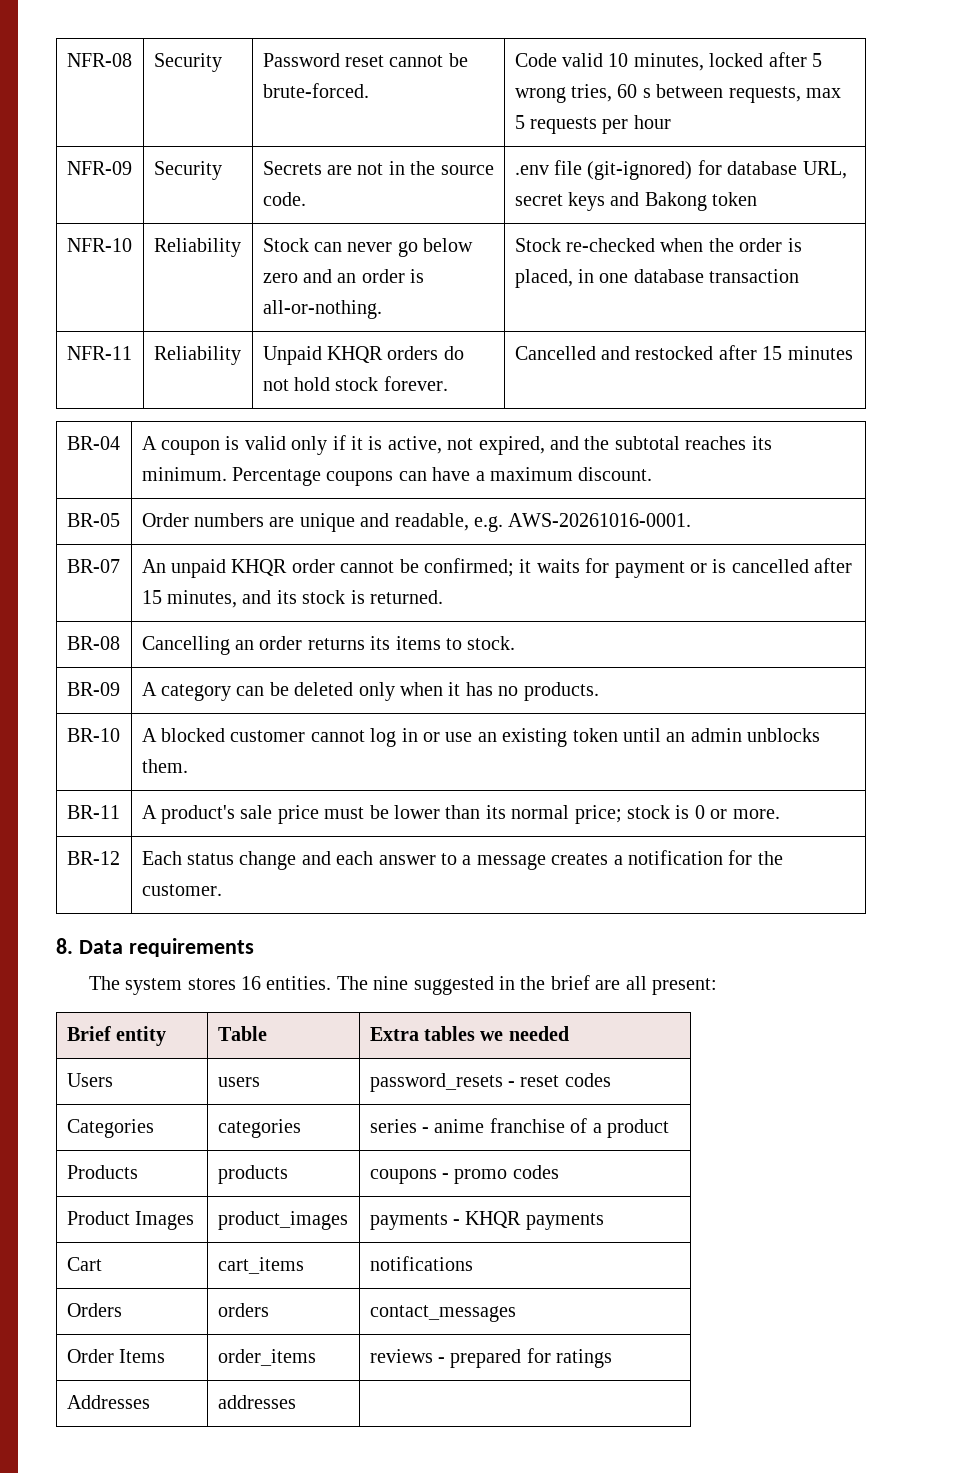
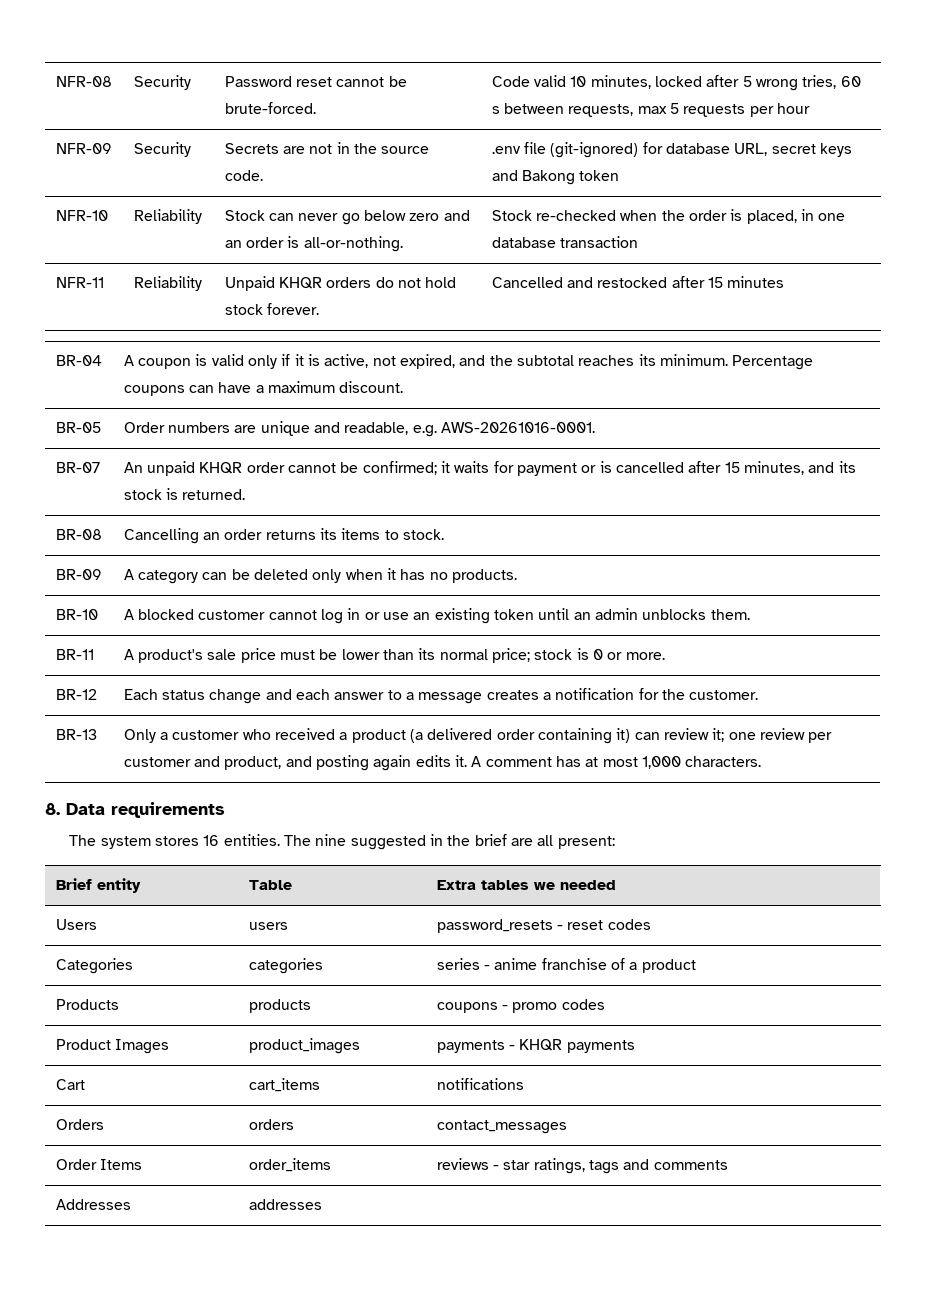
+ BR-13 | Only a customer who received a product (a delivered order containing it) can review it; one review per customer and product, and posting again edits it. A comment has at most 1,000 characters.
- Order Items | order_items | reviews - prepared for ratings
+ Order Items | order_items | reviews - star ratings, tags and comments

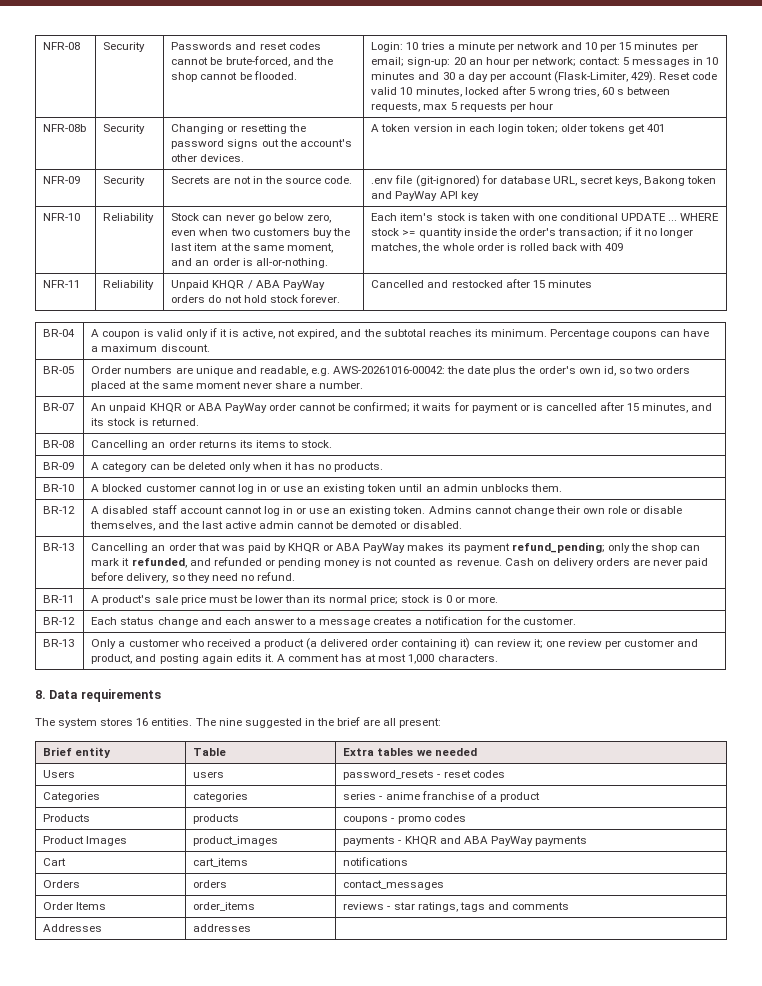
- Password reset cannot be brute-forced. | Code valid 10 minutes, locked after 5 wrong tries, 60 s between requests, max 5 requests per hour
+ Passwords and reset codes cannot be brute-forced, and the shop cannot be flooded. | Login: 10 tries a minute per network and 10 per 15 minutes per email; sign-up: 20 an hour per network; contact: 5 messages in 10 minutes and 30 a day per account (Flask-Limiter, 429). Reset code valid 10 minutes, locked after 5 wrong tries, 60 s between requests, max 5 requests per hour
+ NFR-08b | Security | Changing or resetting the password signs out the account's other devices. | A token version in each login token; older tokens get 401
- NFR-09 | Security | Secrets are not in the source code. | .env file (git-ignored) for database URL, secret keys and Bakong token
+ NFR-09 | Security | Secrets are not in the source code. | .env file (git-ignored) for database URL, secret keys, Bakong token and PayWay API key
- Stock can never go below zero and an order is all-or-nothing.
+ Stock can never go below zero, even when two customers buy the last item at the same moment, and an order is all-or-nothing.
- Stock re-checked when the order is placed, in one database transaction
+ Each item's stock is taken with one conditional UPDATE ... WHERE stock >= quantity inside the order's transaction; if it no longer matches, the whole order is rolled back with 409
- NFR-11 | Reliability | Unpaid KHQR orders do not hold stock forever. | Cancelled and restocked after 15 minutes
+ NFR-11 | Reliability | Unpaid KHQR / ABA PayWay orders do not hold stock forever. | Cancelled and restocked after 15 minutes
- BR-05 | Order numbers are unique and readable, e.g. AWS-20261016-0001.
+ BR-05 | Order numbers are unique and readable, e.g. AWS-20261016-00042: the date plus the order's own id, so two orders placed at the same moment never share a number.
- BR-07 | An unpaid KHQR order cannot be confirmed; it waits for payment or is cancelled after 15 minutes, and its stock is returned.
+ BR-07 | An unpaid KHQR or ABA PayWay order cannot be confirmed; it waits for payment or is cancelled after 15 minutes, and its stock is returned.
+ BR-12 | A disabled staff account cannot log in or use an existing token. Admins cannot change their own role or disable themselves, and the last active admin cannot be demoted or disabled.
+ BR-13 | Cancelling an order that was paid by KHQR or ABA PayWay makes its payment refund_pending; only the shop can mark it refunded, and refunded or pending money is not counted as revenue. Cash on delivery orders are never paid before delivery, so they need no refund.
- Product Images | product_images | payments - KHQR payments
+ Product Images | product_images | payments - KHQR and ABA PayWay payments

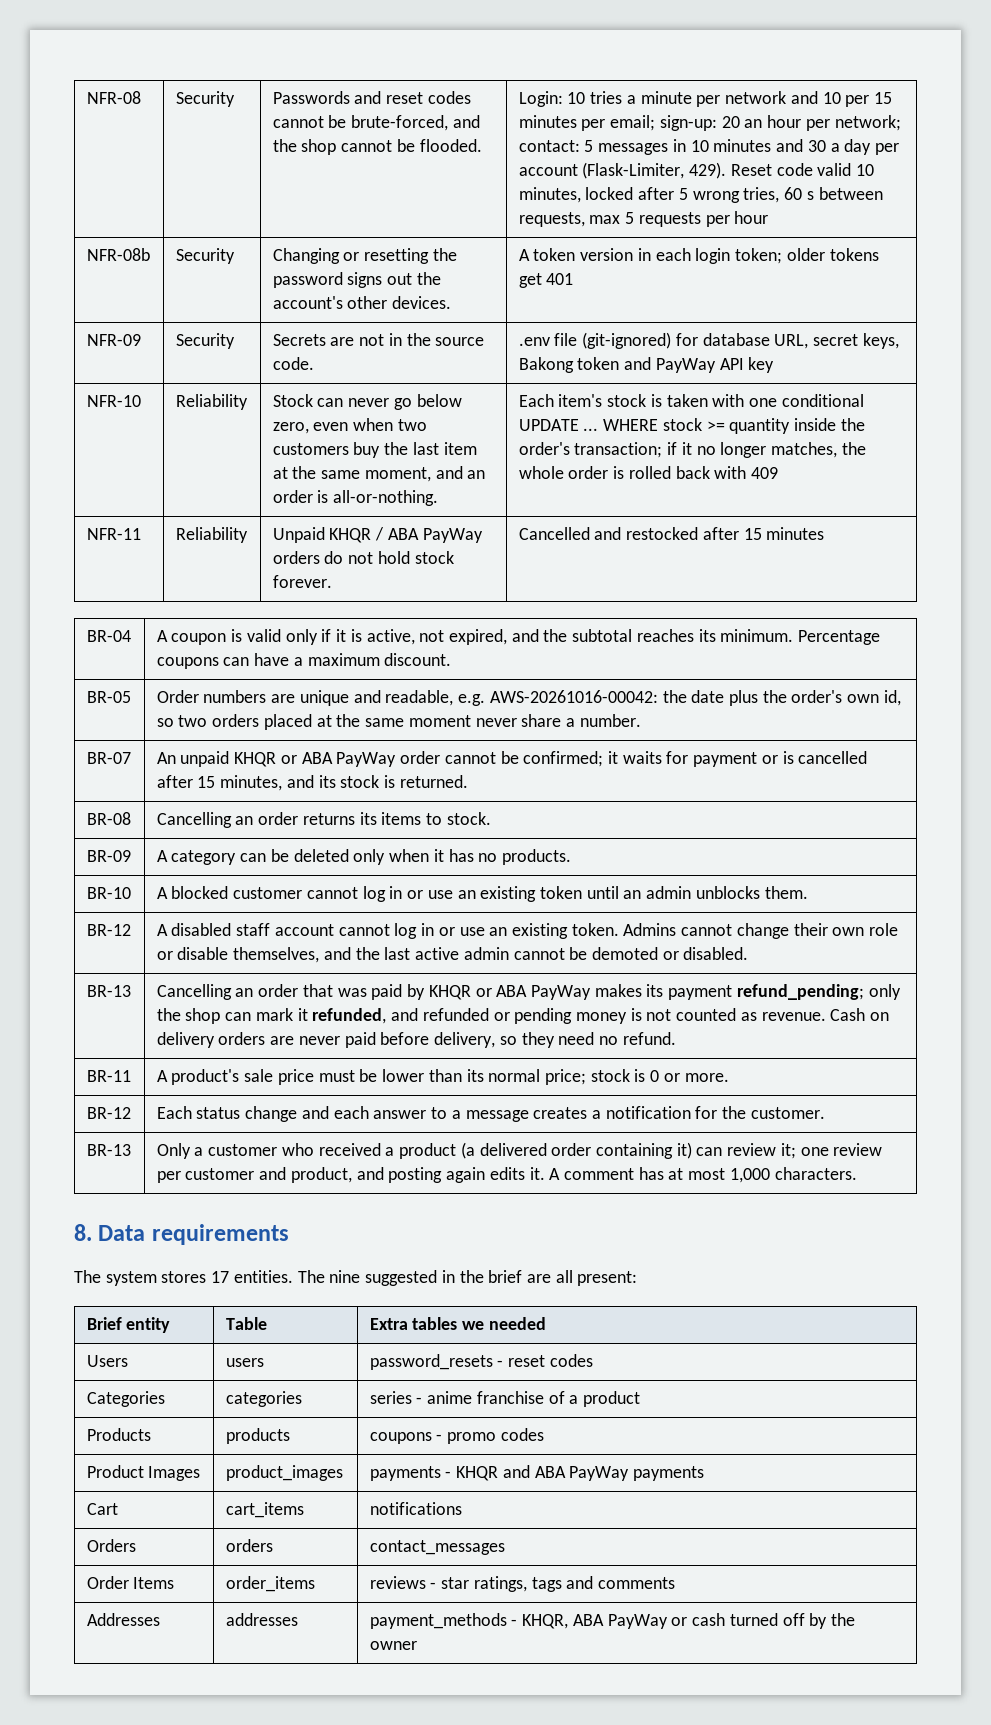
- The system stores 16 entities.
+ The system stores 17 entities.
- Addresses | addresses |
+ Addresses | addresses | payment_methods - KHQR, ABA PayWay or cash turned off by the owner

